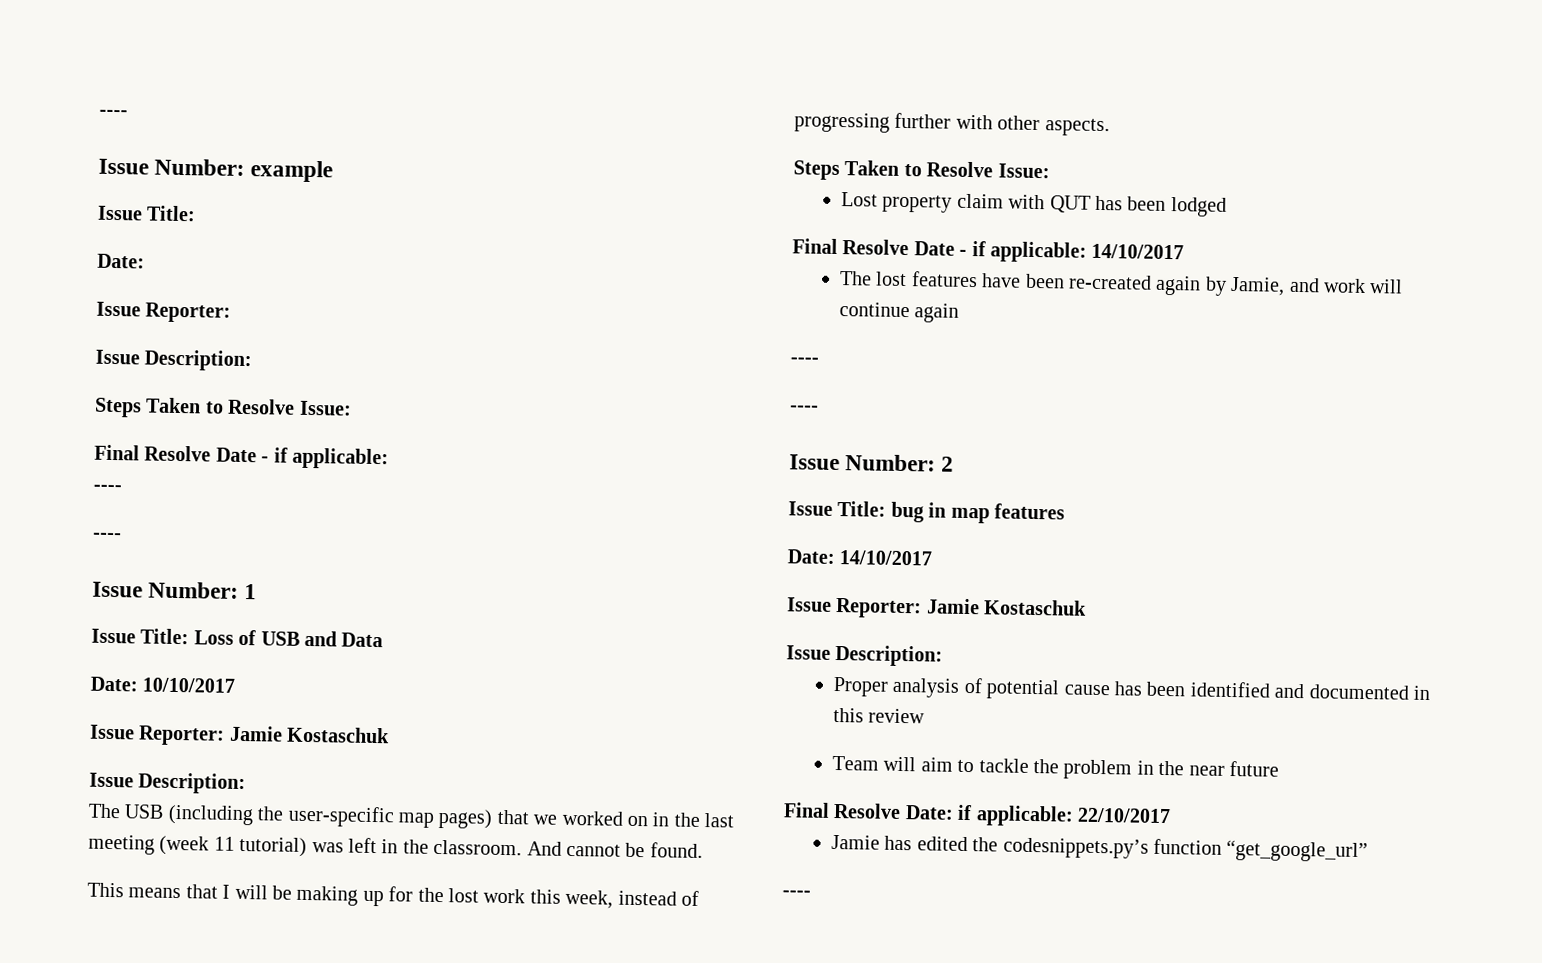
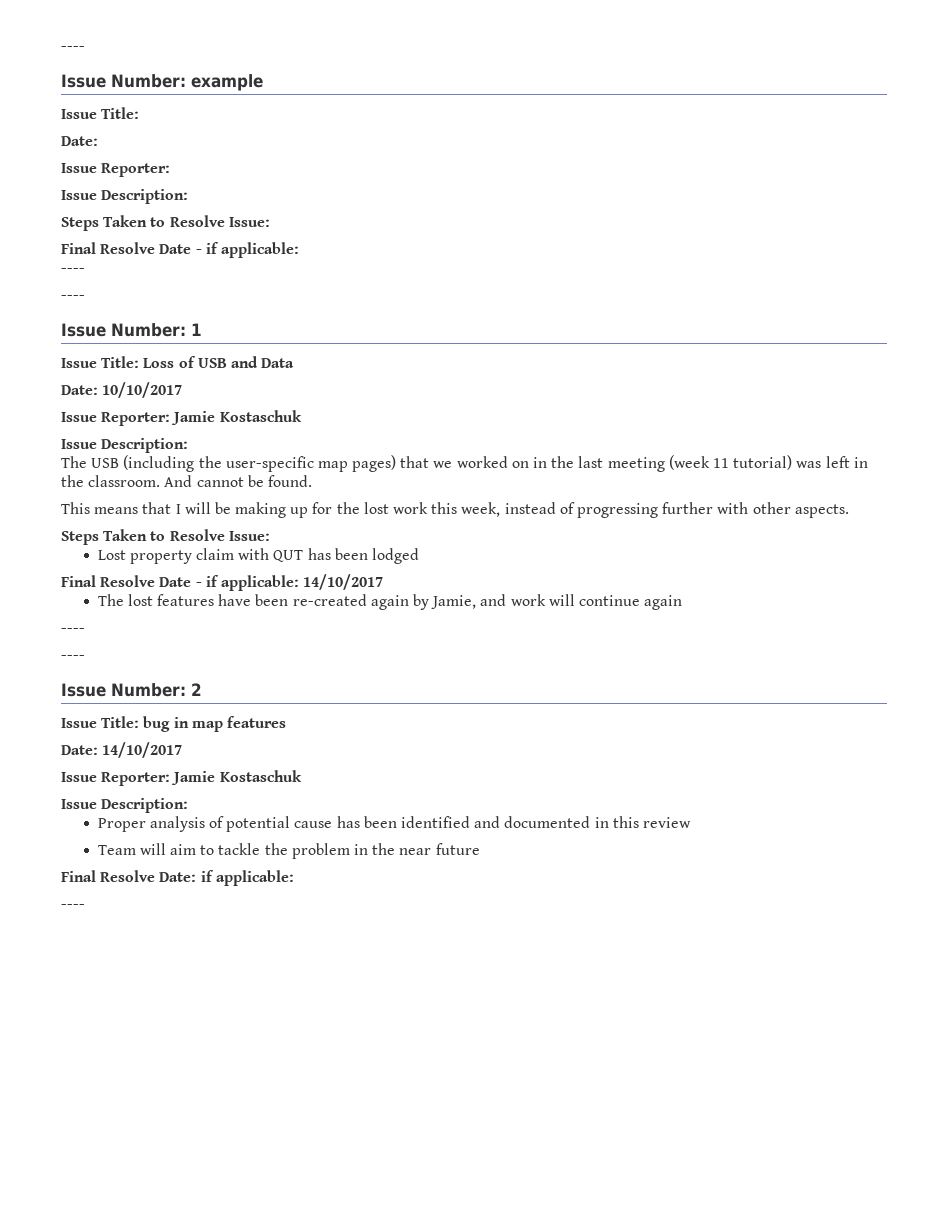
- Final Resolve Date: if applicable: 22/10/2017
- Jamie has edited the codesnippets.py’s function “get_google_url”
+ Final Resolve Date: if applicable:

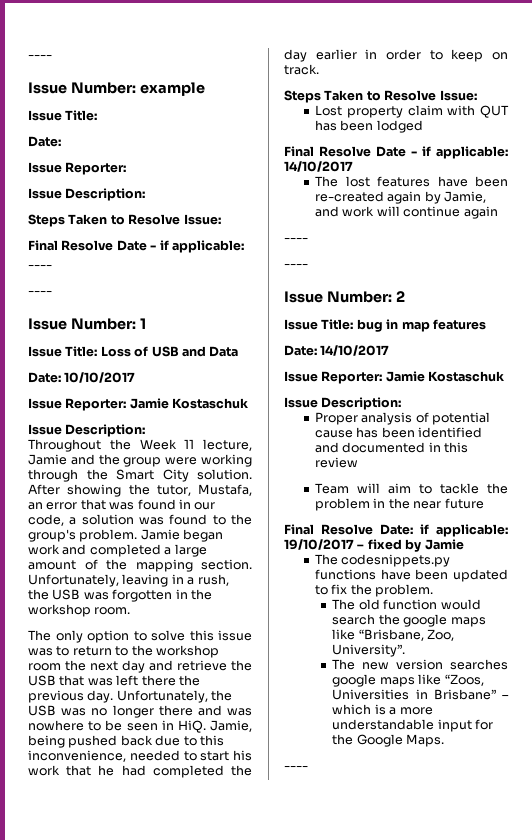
- The USB (including the user-specific map pages) that we worked on in the last meeting (week 11 tutorial) was left in the classroom. And cannot be found.
- This means that I will be making up for the lost work this week, instead of progressing further with other aspects.
+ Throughout the Week 11 lecture, Jamie and the group were working through the Smart City solution. After showing the tutor, Mustafa, an error that was found in our code, a solution was found to the group's problem. Jamie began work and completed a large amount of the mapping section. Unfortunately, leaving in a rush, the USB was forgotten in the workshop room.
+ The only option to solve this issue was to return to the workshop room the next day and retrieve the USB that was left there the previous day. Unfortunately, the USB was no longer there and was nowhere to be seen in HiQ. Jamie, being pushed back due to this inconvenience, needed to start his work that he had completed the day earlier in order to keep on track.
- Final Resolve Date: if applicable:
+ Final Resolve Date: if applicable: 19/10/2017 – fixed by Jamie
+ The codesnippets.py functions have been updated to fix the problem.
+ The old function would search the google maps like “Brisbane, Zoo, University”.
+ The new version searches google maps like “Zoos, Universities in Brisbane” – which is a more understandable input for the Google Maps.

